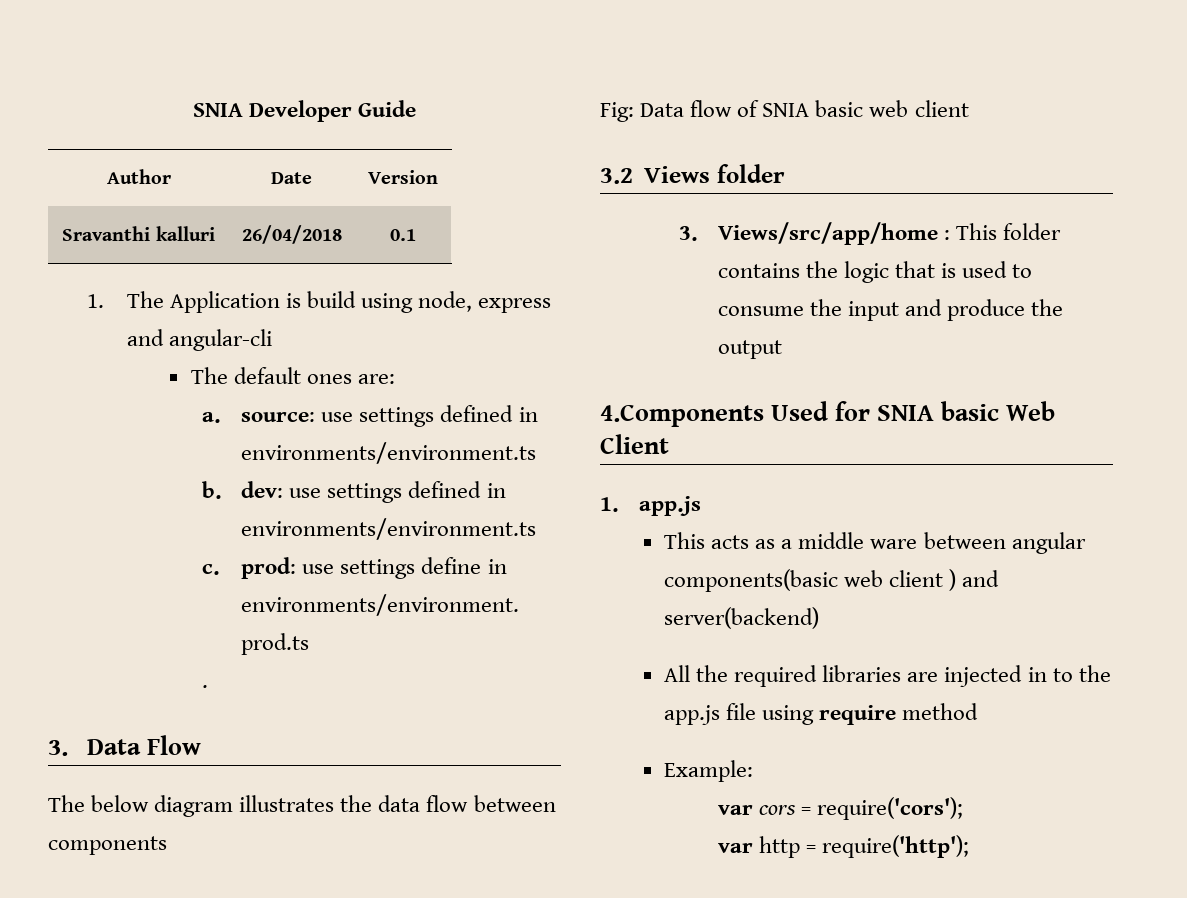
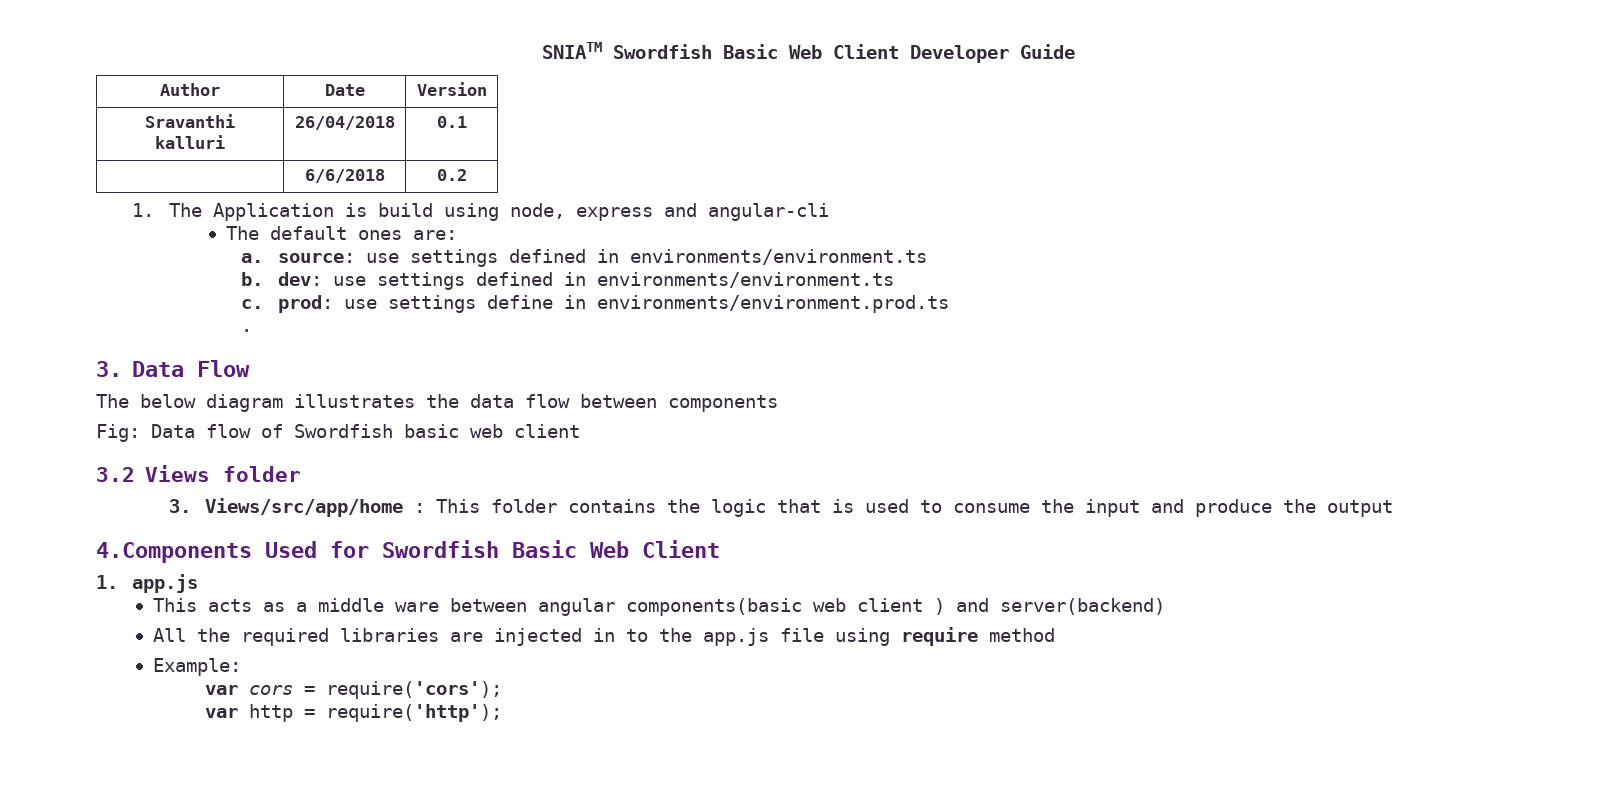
- SNIA Developer Guide
+ SNIATM Swordfish Basic Web Client Developer Guide
+ | 6/6/2018 | 0.2
- Fig: Data flow of SNIA basic web client
+ Fig: Data flow of Swordfish basic web client
- 4.Components Used for SNIA basic Web Client
+ 4.Components Used for Swordfish Basic Web Client

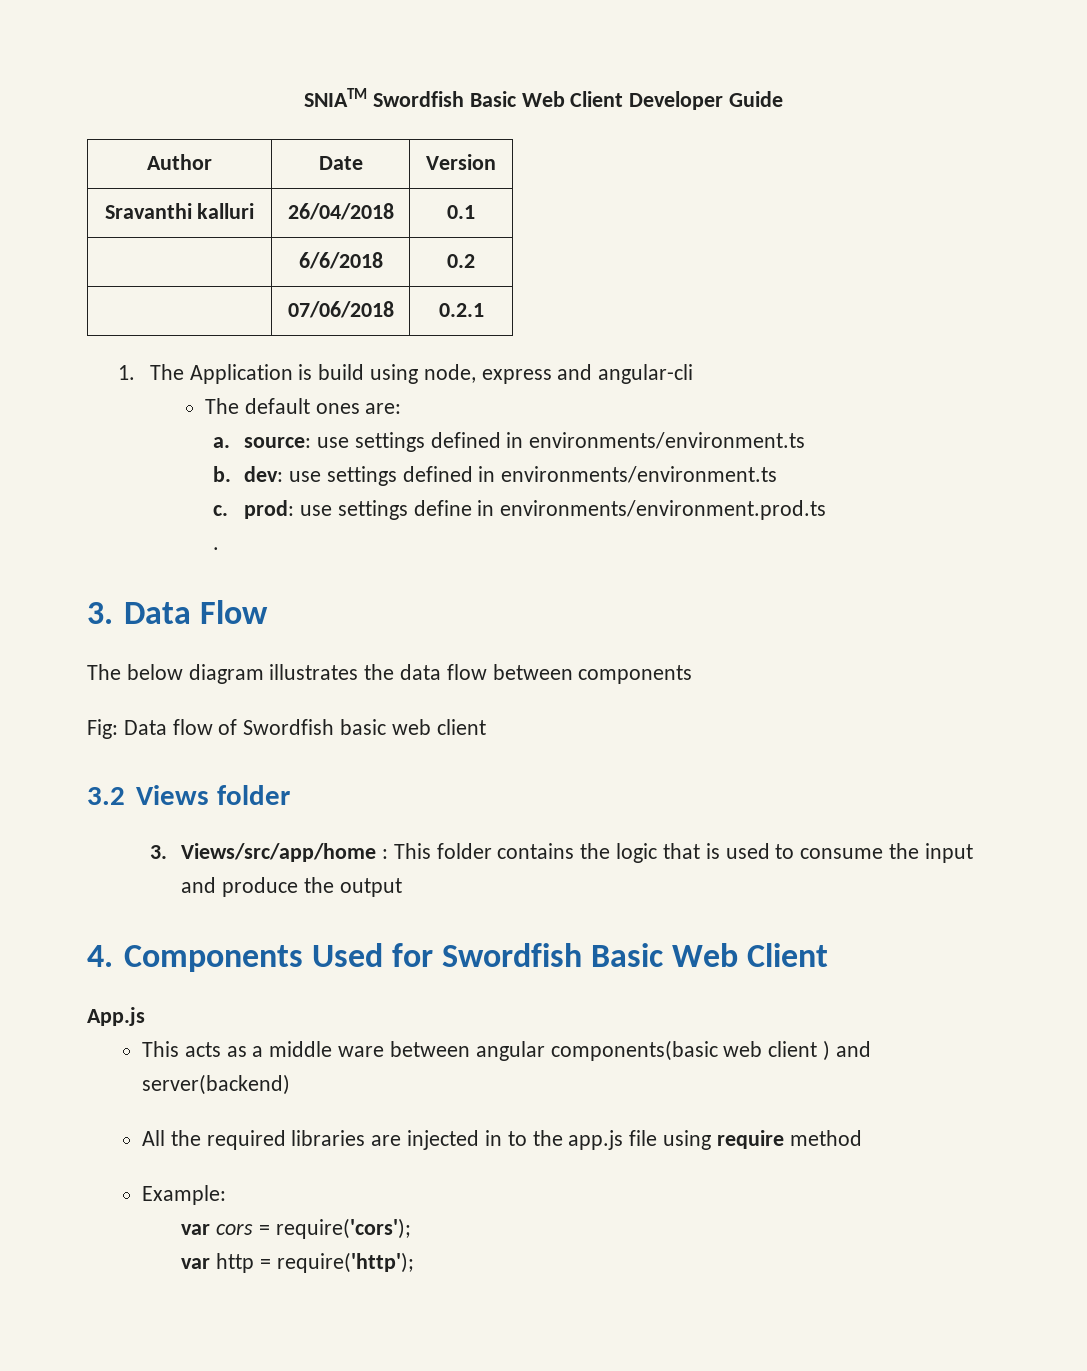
+ | 07/06/2018 | 0.2.1
- 4.Components Used for Swordfish Basic Web Client
+ 4. Components Used for Swordfish Basic Web Client
- 1. app.js
+ App.js

